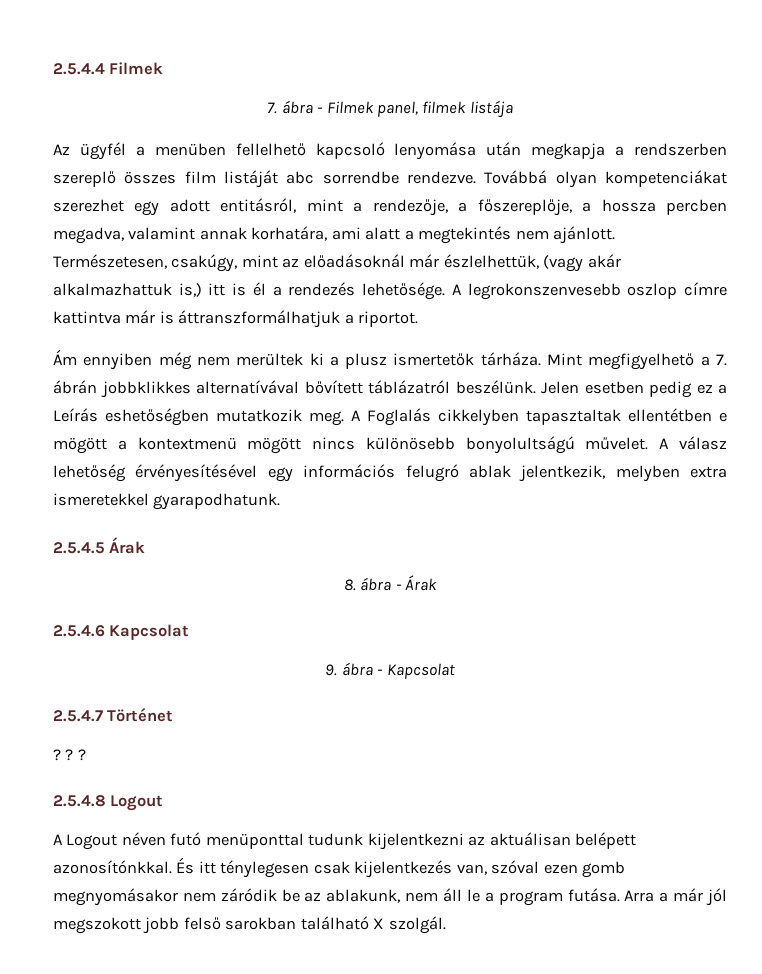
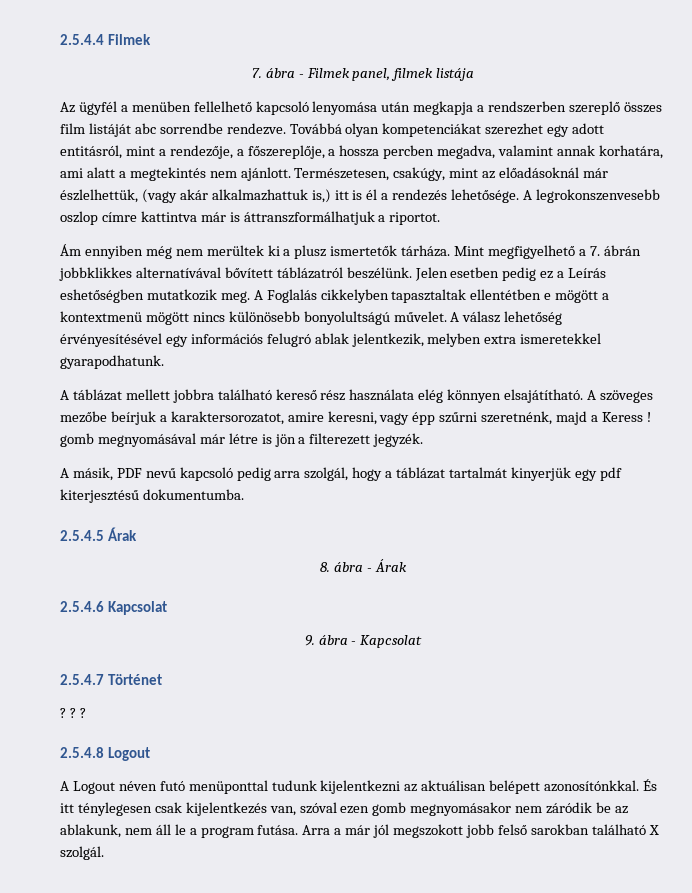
+ A táblázat mellett jobbra található kereső rész használata elég könnyen elsajátítható. A szöveges mezőbe beírjuk a karaktersorozatot, amire keresni, vagy épp szűrni szeretnénk, majd a Keress ! gomb megnyomásával már létre is jön a filterezett jegyzék.
+ A másik, PDF nevű kapcsoló pedig arra szolgál, hogy a táblázat tartalmát kinyerjük egy pdf kiterjesztésű dokumentumba.

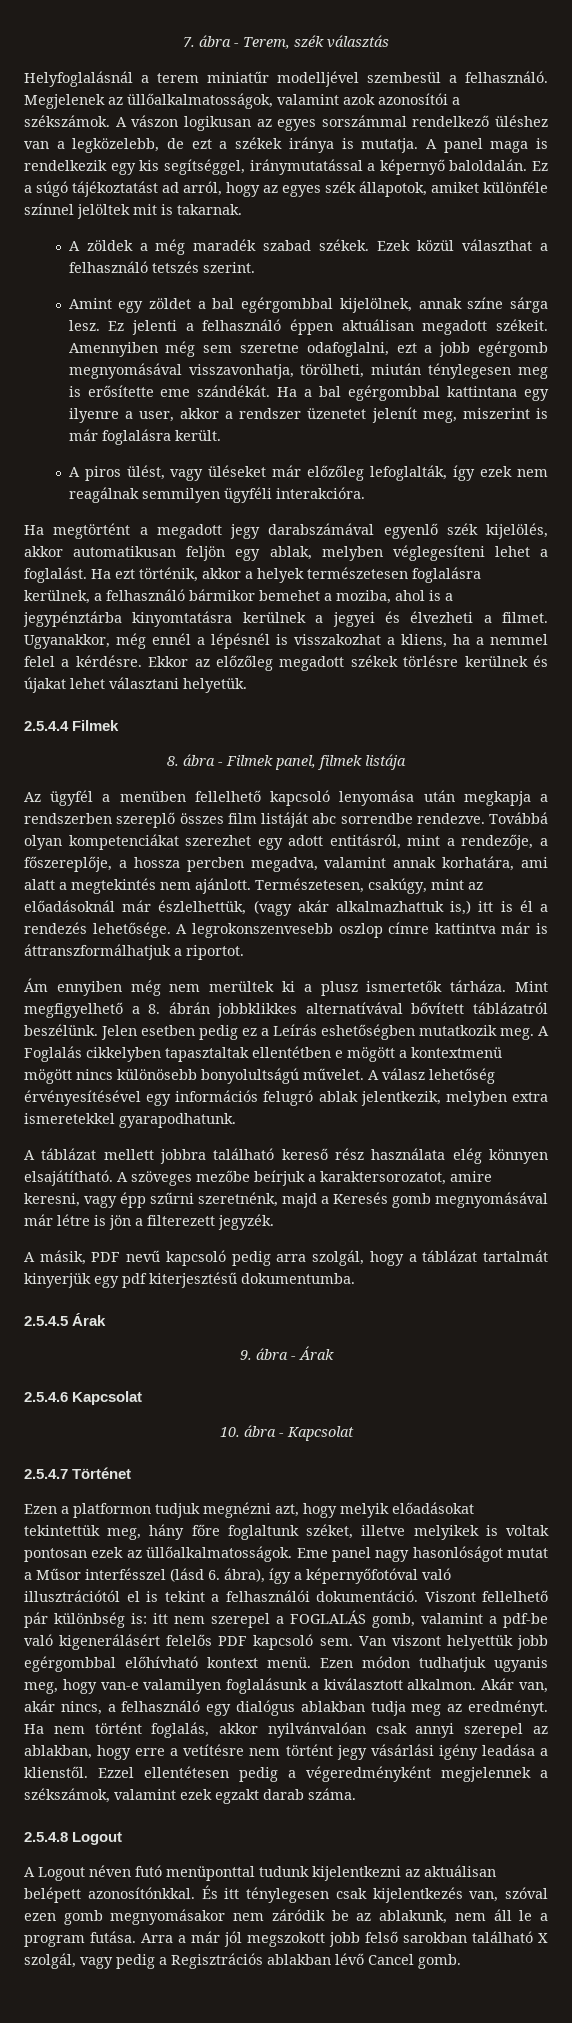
+ 7. ábra - Terem, szék választás
+ Helyfoglalásnál a terem miniatűr modelljével szembesül a felhasználó. Megjelenek az üllőalkalmatosságok, valamint azok azonosítói a székszámok. A vászon logikusan az egyes sorszámmal rendelkező üléshez van a legközelebb, de ezt a székek iránya is mutatja. A panel maga is rendelkezik egy kis segítséggel, iránymutatással a képernyő baloldalán. Ez a súgó tájékoztatást ad arról, hogy az egyes szék állapotok, amiket különféle színnel jelöltek mit is takarnak.
+ A zöldek a még maradék szabad székek. Ezek közül választhat a felhasználó tetszés szerint.
+ Amint egy zöldet a bal egérgombbal kijelölnek, annak színe sárga lesz. Ez jelenti a felhasználó éppen aktuálisan megadott székeit. Amennyiben még sem szeretne odafoglalni, ezt a jobb egérgomb megnyomásával visszavonhatja, törölheti, miután ténylegesen meg is erősítette eme szándékát. Ha a bal egérgombbal kattintana egy ilyenre a user, akkor a rendszer üzenetet jelenít meg, miszerint is már foglalásra került.
+ A piros ülést, vagy üléseket már előzőleg lefoglalták, így ezek nem reagálnak semmilyen ügyféli interakcióra.
+ Ha megtörtént a megadott jegy darabszámával egyenlő szék kijelölés, akkor automatikusan feljön egy ablak, melyben véglegesíteni lehet a foglalást. Ha ezt történik, akkor a helyek természetesen foglalásra kerülnek, a felhasználó bármikor bemehet a moziba, ahol is a jegypénztárba kinyomtatásra kerülnek a jegyei és élvezheti a filmet. Ugyanakkor, még ennél a lépésnél is visszakozhat a kliens, ha a nemmel felel a kérdésre. Ekkor az előzőleg megadott székek törlésre kerülnek és újakat lehet választani helyetük.
- 7. ábra - Filmek panel, filmek listája
+ 8. ábra - Filmek panel, filmek listája
- Mint megfigyelhető a 7. ábrán jobbklikkes alternatívával bővített táblázatról beszélünk.
+ Mint megfigyelhető a 8. ábrán jobbklikkes alternatívával bővített táblázatról beszélünk.
- A szöveges mezőbe beírjuk a karaktersorozatot, amire keresni, vagy épp szűrni szeretnénk, majd a Keress ! gomb megnyomásával már létre is jön a filterezett jegyzék.
+ A szöveges mezőbe beírjuk a karaktersorozatot, amire keresni, vagy épp szűrni szeretnénk, majd a Keresés gomb megnyomásával már létre is jön a filterezett jegyzék.
- 8. ábra - Árak
+ 9. ábra - Árak
- 9. ábra - Kapcsolat
+ 10. ábra - Kapcsolat
- ? ? ?
+ Ezen a platformon tudjuk megnézni azt, hogy melyik előadásokat tekintettük meg, hány főre foglaltunk széket, illetve melyikek is voltak pontosan ezek az üllőalkalmatosságok. Eme panel nagy hasonlóságot mutat a Műsor interfésszel (lásd 6. ábra), így a képernyőfotóval való illusztrációtól el is tekint a felhasználói dokumentáció. Viszont fellelhető pár különbség is: itt nem szerepel a FOGLALÁS gomb, valamint a pdf-be való kigenerálásért felelős PDF kapcsoló sem. Van viszont helyettük jobb egérgombbal előhívható kontext menü. Ezen módon tudhatjuk ugyanis meg, hogy van-e valamilyen foglalásunk a kiválasztott alkalmon. Akár van, akár nincs, a felhasználó egy dialógus ablakban tudja meg az eredményt. Ha nem történt foglalás, akkor nyilvánvalóan csak annyi szerepel az ablakban, hogy erre a vetítésre nem történt jegy vásárlási igény leadása a klienstől. Ezzel ellentétesen pedig a végeredményként megjelennek a székszámok, valamint ezek egzakt darab száma.
- Arra a már jól megszokott jobb felső sarokban található X szolgál.
+ Arra a már jól megszokott jobb felső sarokban található X szolgál, vagy pedig a Regisztrációs ablakban lévő Cancel gomb.

